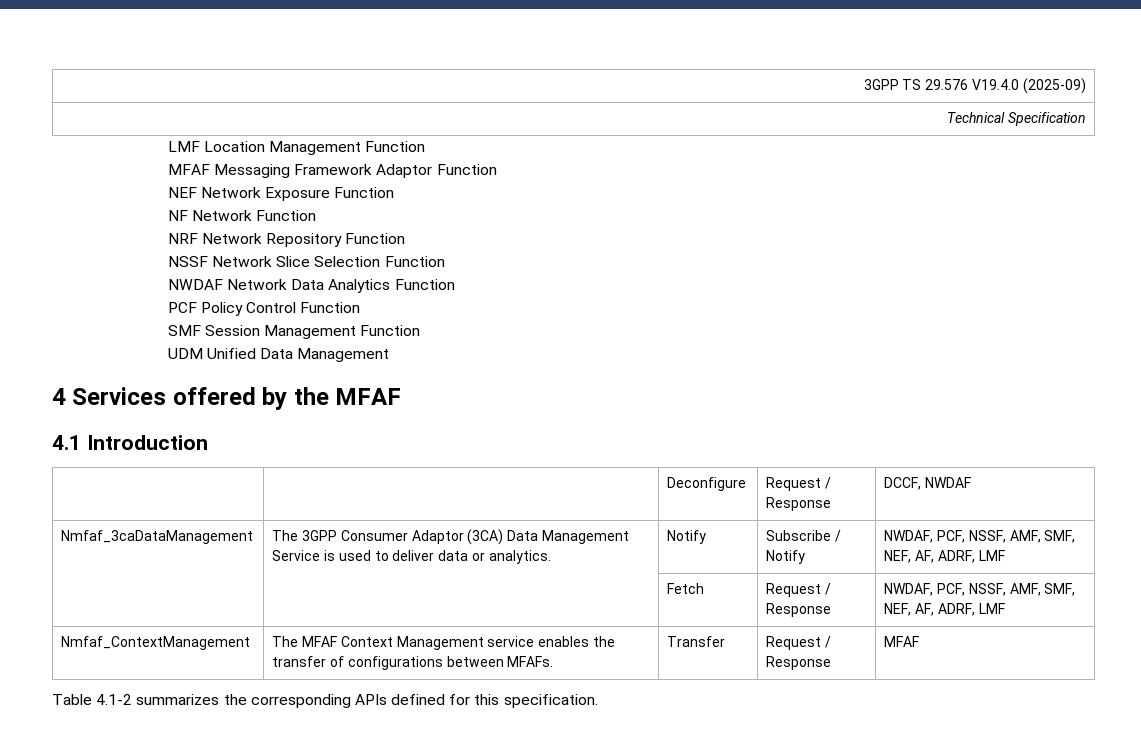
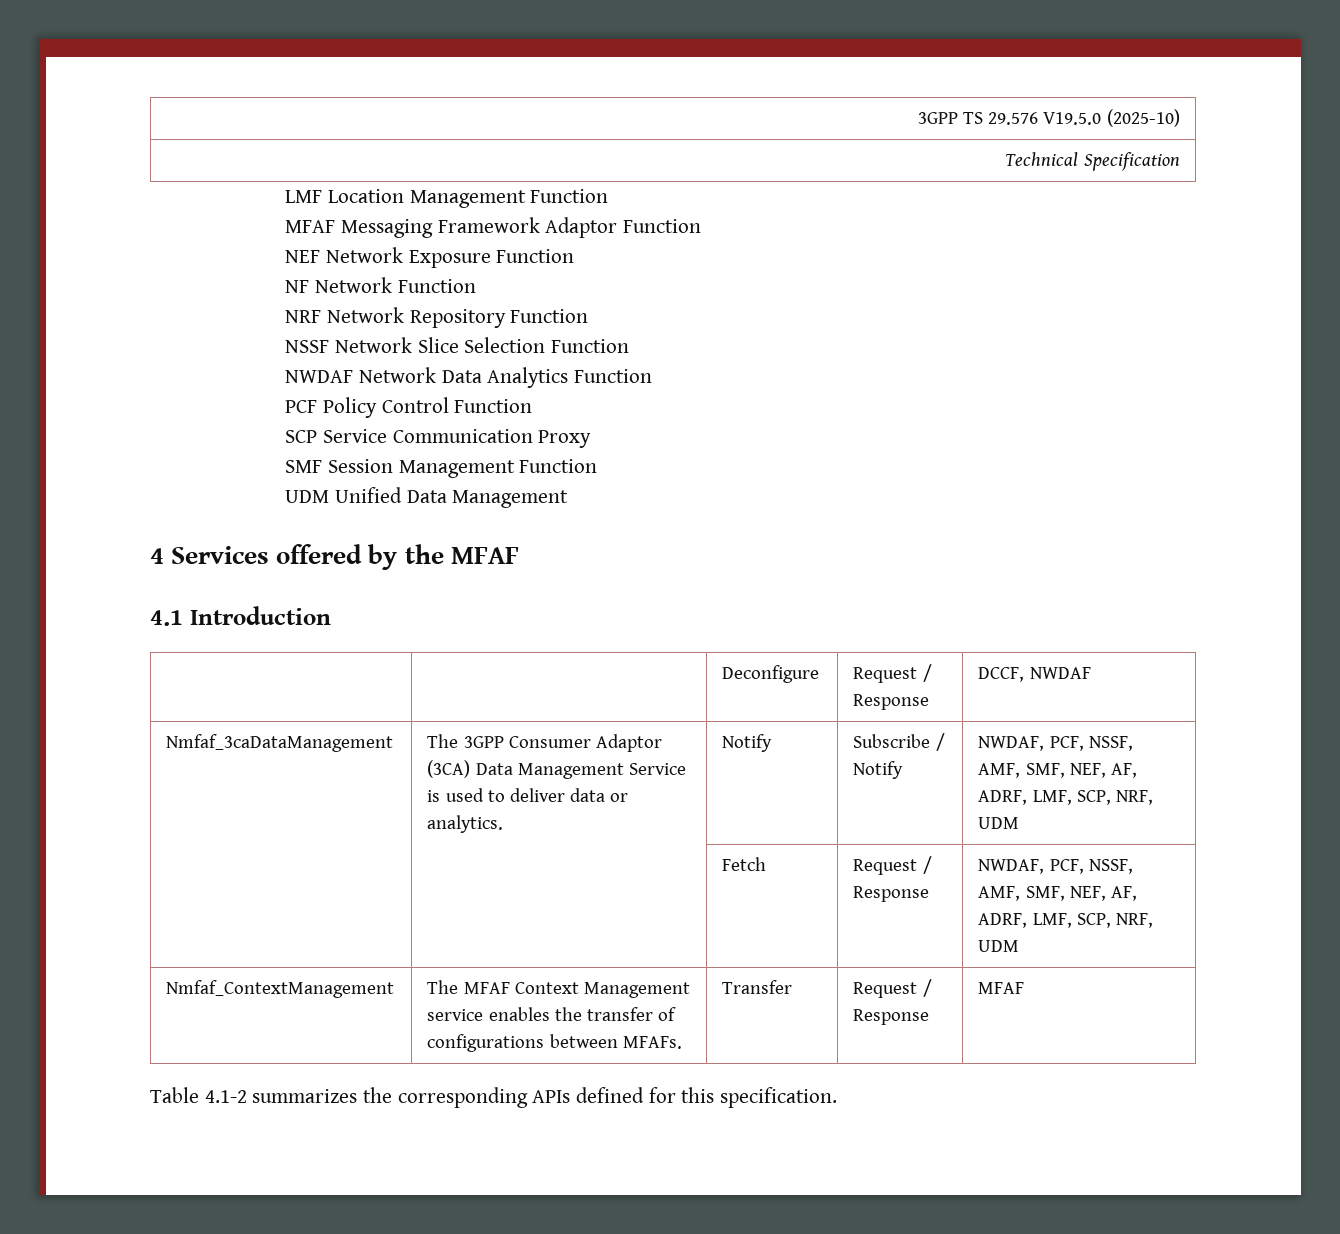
- 3GPP TS 29.576 V19.4.0 (2025-09)
+ 3GPP TS 29.576 V19.5.0 (2025-10)
+ SCP Service Communication Proxy
- Nmfaf_3caDataManagement | The 3GPP Consumer Adaptor (3CA) Data Management Service is used to deliver data or analytics. | Notify | Subscribe / Notify | NWDAF, PCF, NSSF, AMF, SMF, NEF, AF, ADRF, LMF
+ Nmfaf_3caDataManagement | The 3GPP Consumer Adaptor (3CA) Data Management Service is used to deliver data or analytics. | Notify | Subscribe / Notify | NWDAF, PCF, NSSF, AMF, SMF, NEF, AF, ADRF, LMF, SCP, NRF, UDM
- | | Fetch | Request / Response | NWDAF, PCF, NSSF, AMF, SMF, NEF, AF, ADRF, LMF
+ | | Fetch | Request / Response | NWDAF, PCF, NSSF, AMF, SMF, NEF, AF, ADRF, LMF, SCP, NRF, UDM

